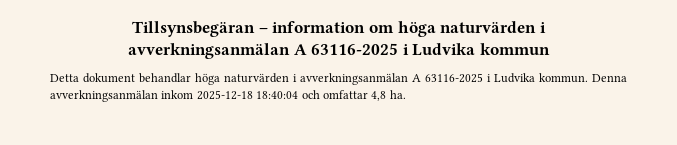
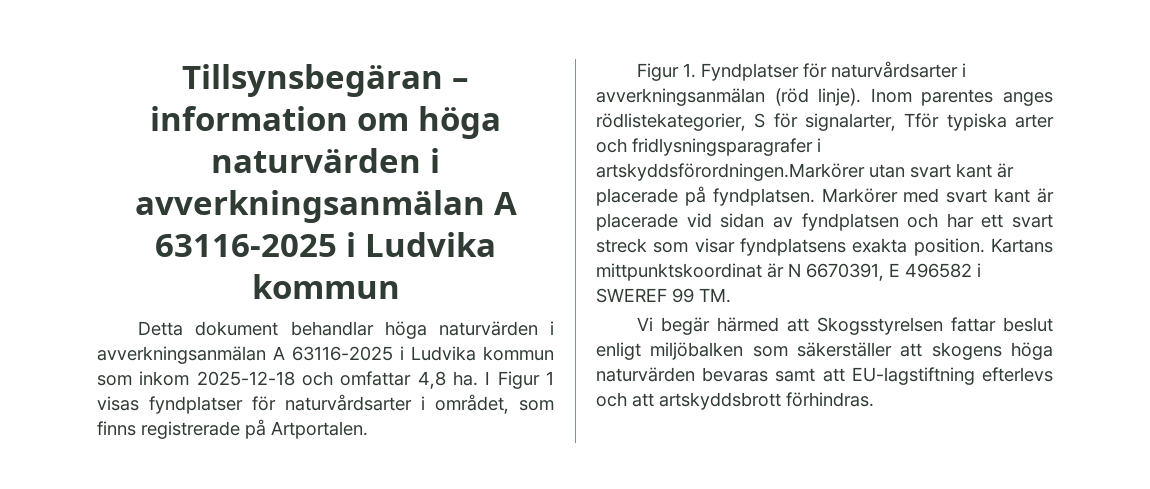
- Detta dokument behandlar höga naturvärden i avverkningsanmälan A 63116-2025 i Ludvika kommun. Denna avverkningsanmälan inkom 2025-12-18 18:40:04 och omfattar 4,8 ha.
+ Detta dokument behandlar höga naturvärden i avverkningsanmälan A 63116-2025 i Ludvika kommun som inkom 2025-12-18 och omfattar 4,8 ha.
+ I Figur 1 visas fyndplatser för naturvårdsarter i området, som finns registrerade på Artportalen.
+ Figur 1. Fyndplatser för naturvårdsarter i avverkningsanmälan (röd linje). Inom parentes anges rödlistekategorier, S för signalarter, Tför typiska arter och fridlysningsparagrafer i artskyddsförordningen.Markörer utan svart kant är placerade på fyndplatsen. Markörer med svart kant är placerade vid sidan av fyndplatsen och har ett svart streck som visar fyndplatsens exakta position. Kartans mittpunktskoordinat är N 6670391, E 496582 i SWEREF 99 TM.
+ Vi begär härmed att Skogsstyrelsen fattar beslut enligt miljöbalken som säkerställer att skogens höga naturvärden bevaras samt att EU-lagstiftning efterlevs och att artskyddsbrott förhindras.

